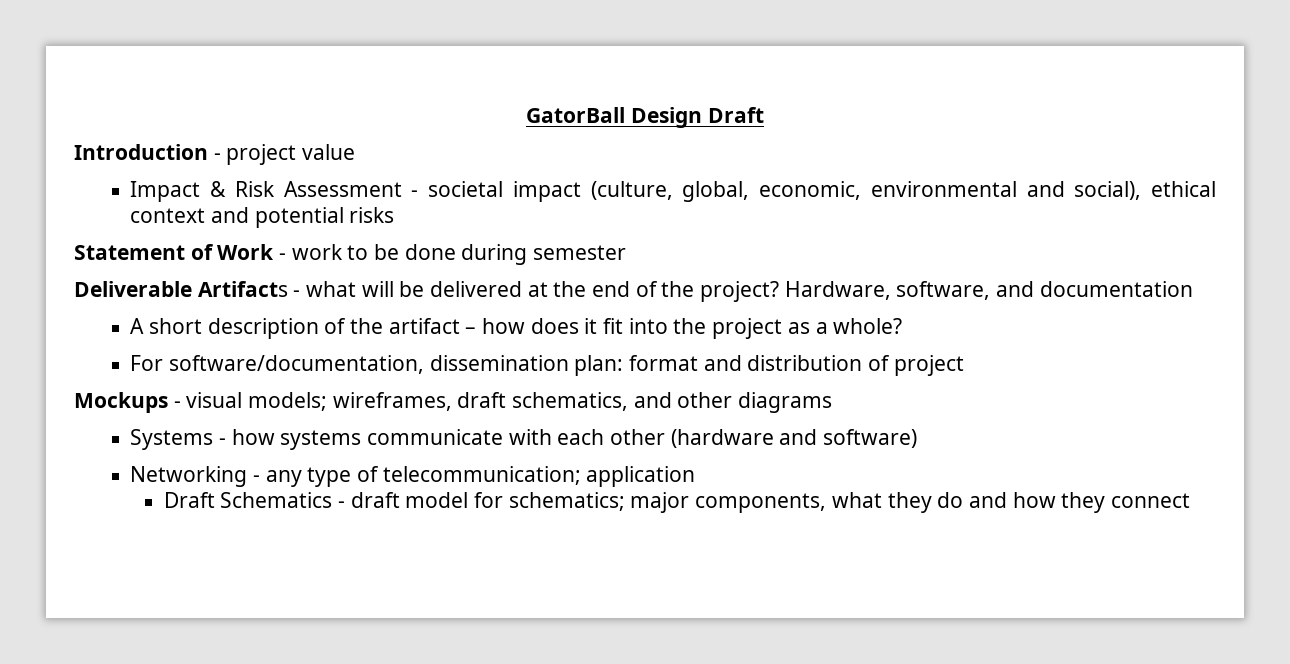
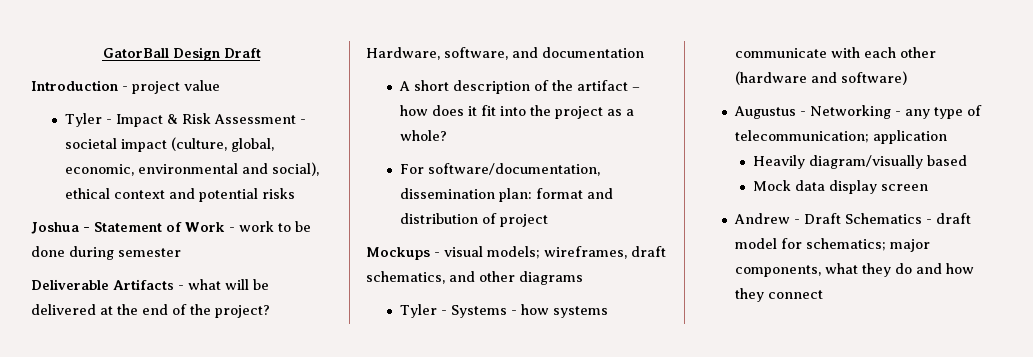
- Impact & Risk Assessment - societal impact (culture, global, economic, environmental and social), ethical context and potential risks
+ Tyler - Impact & Risk Assessment - societal impact (culture, global, economic, environmental and social), ethical context and potential risks
- Statement of Work - work to be done during semester
+ Joshua - Statement of Work - work to be done during semester
- Systems - how systems communicate with each other (hardware and software)
+ Tyler - Systems - how systems communicate with each other (hardware and software)
- Networking - any type of telecommunication; application
+ Augustus - Networking - any type of telecommunication; application
- Draft Schematics - draft model for schematics; major components, what they do and how they connect
+ Heavily diagram/visually based
+ Mock data display screen
+ Andrew - Draft Schematics - draft model for schematics; major components, what they do and how they connect

